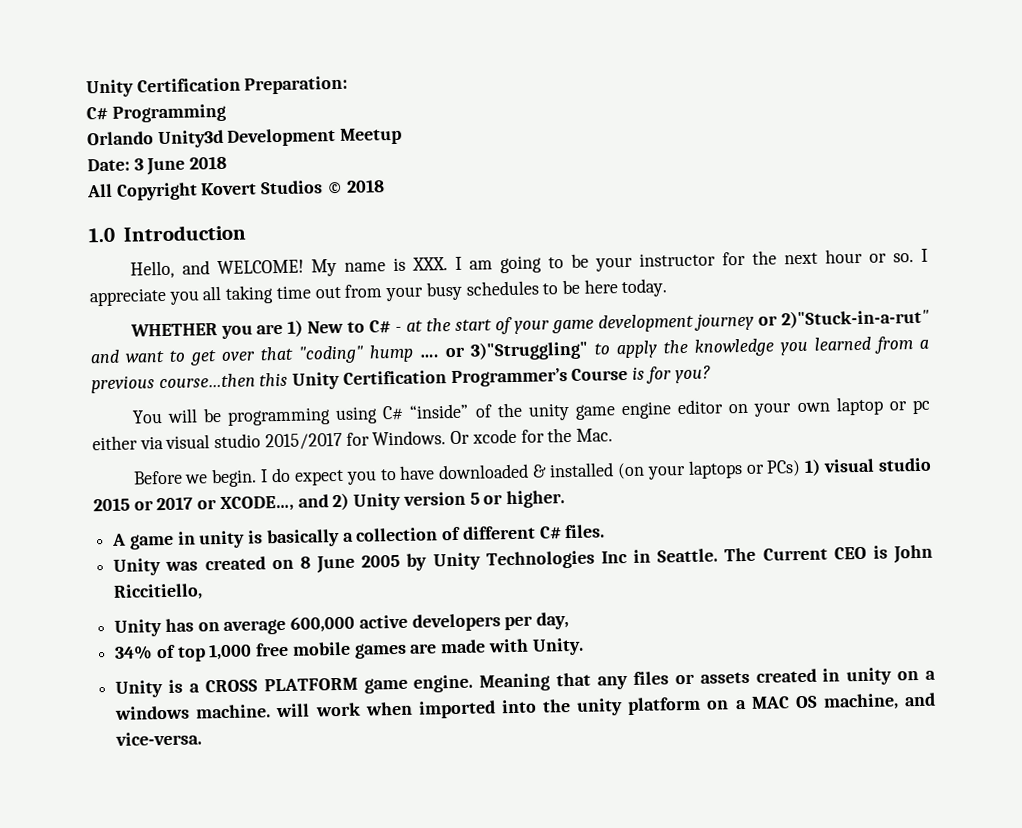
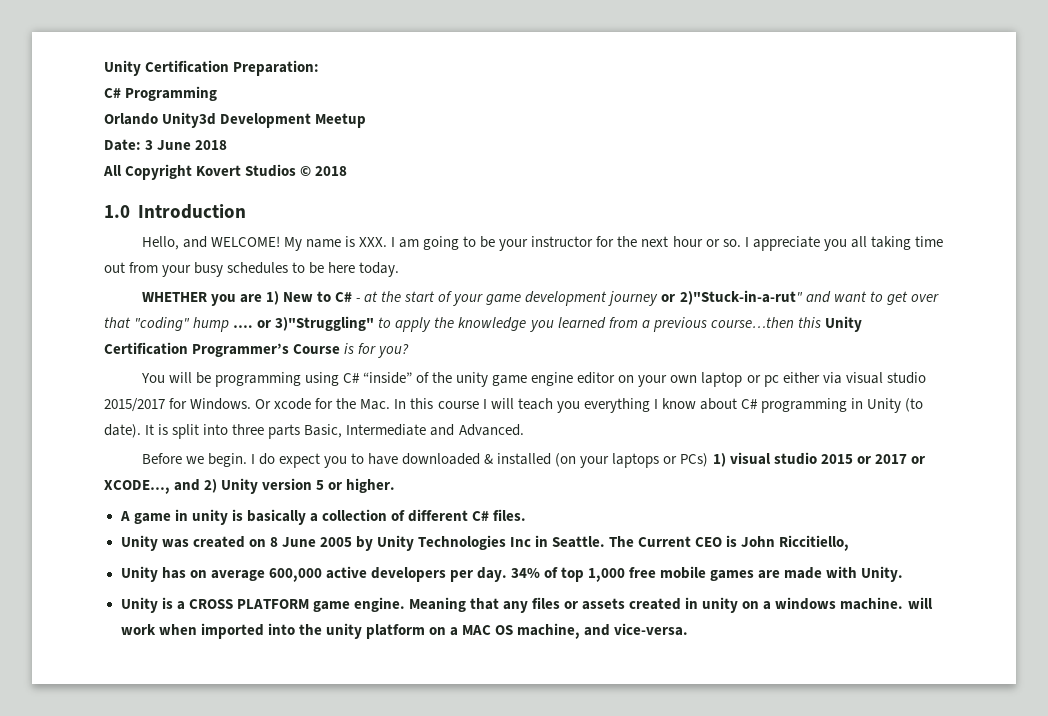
- Or xcode for the Mac.
+ Or xcode for the Mac. In this course I will teach you everything I know about C# programming in Unity (to date). It is split into three parts Basic, Intermediate and Advanced.
- Unity has on average 600,000 active developers per day,
- 34% of top 1,000 free mobile games are made with Unity.
+ Unity has on average 600,000 active developers per day. 34% of top 1,000 free mobile games are made with Unity.

